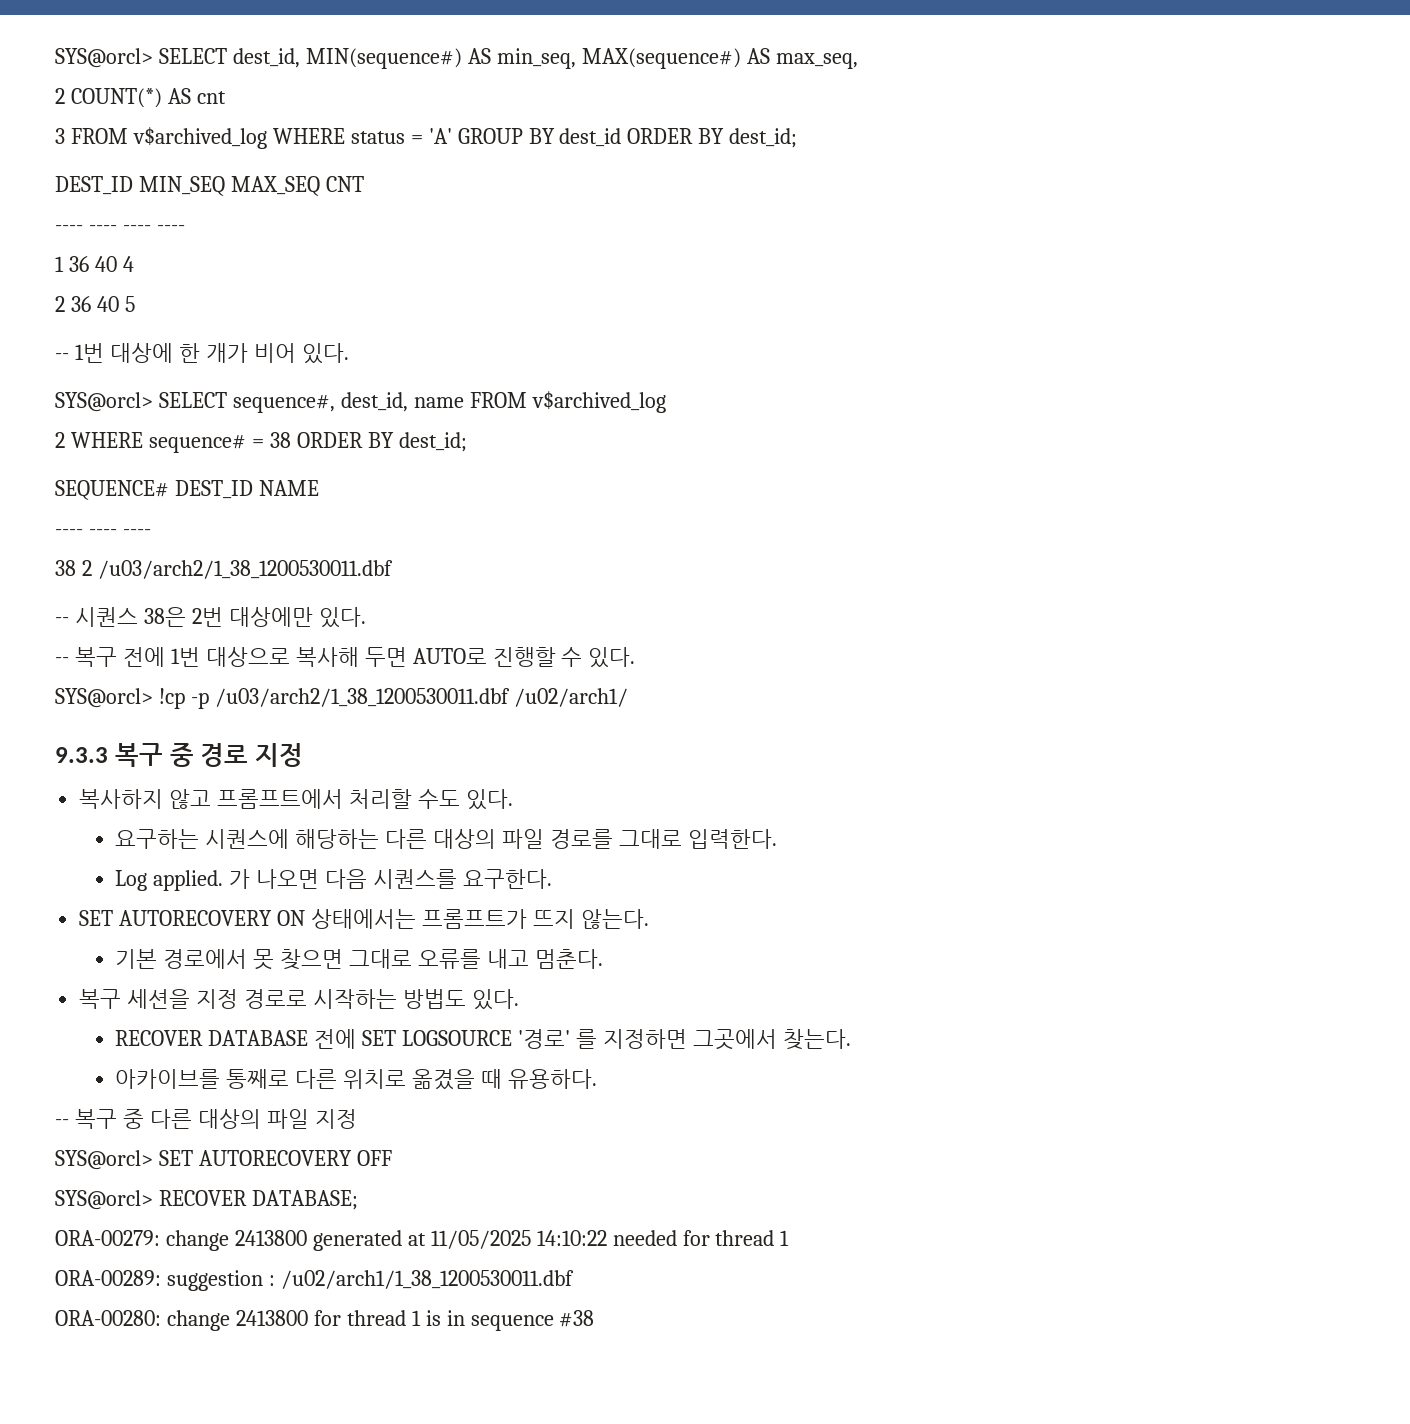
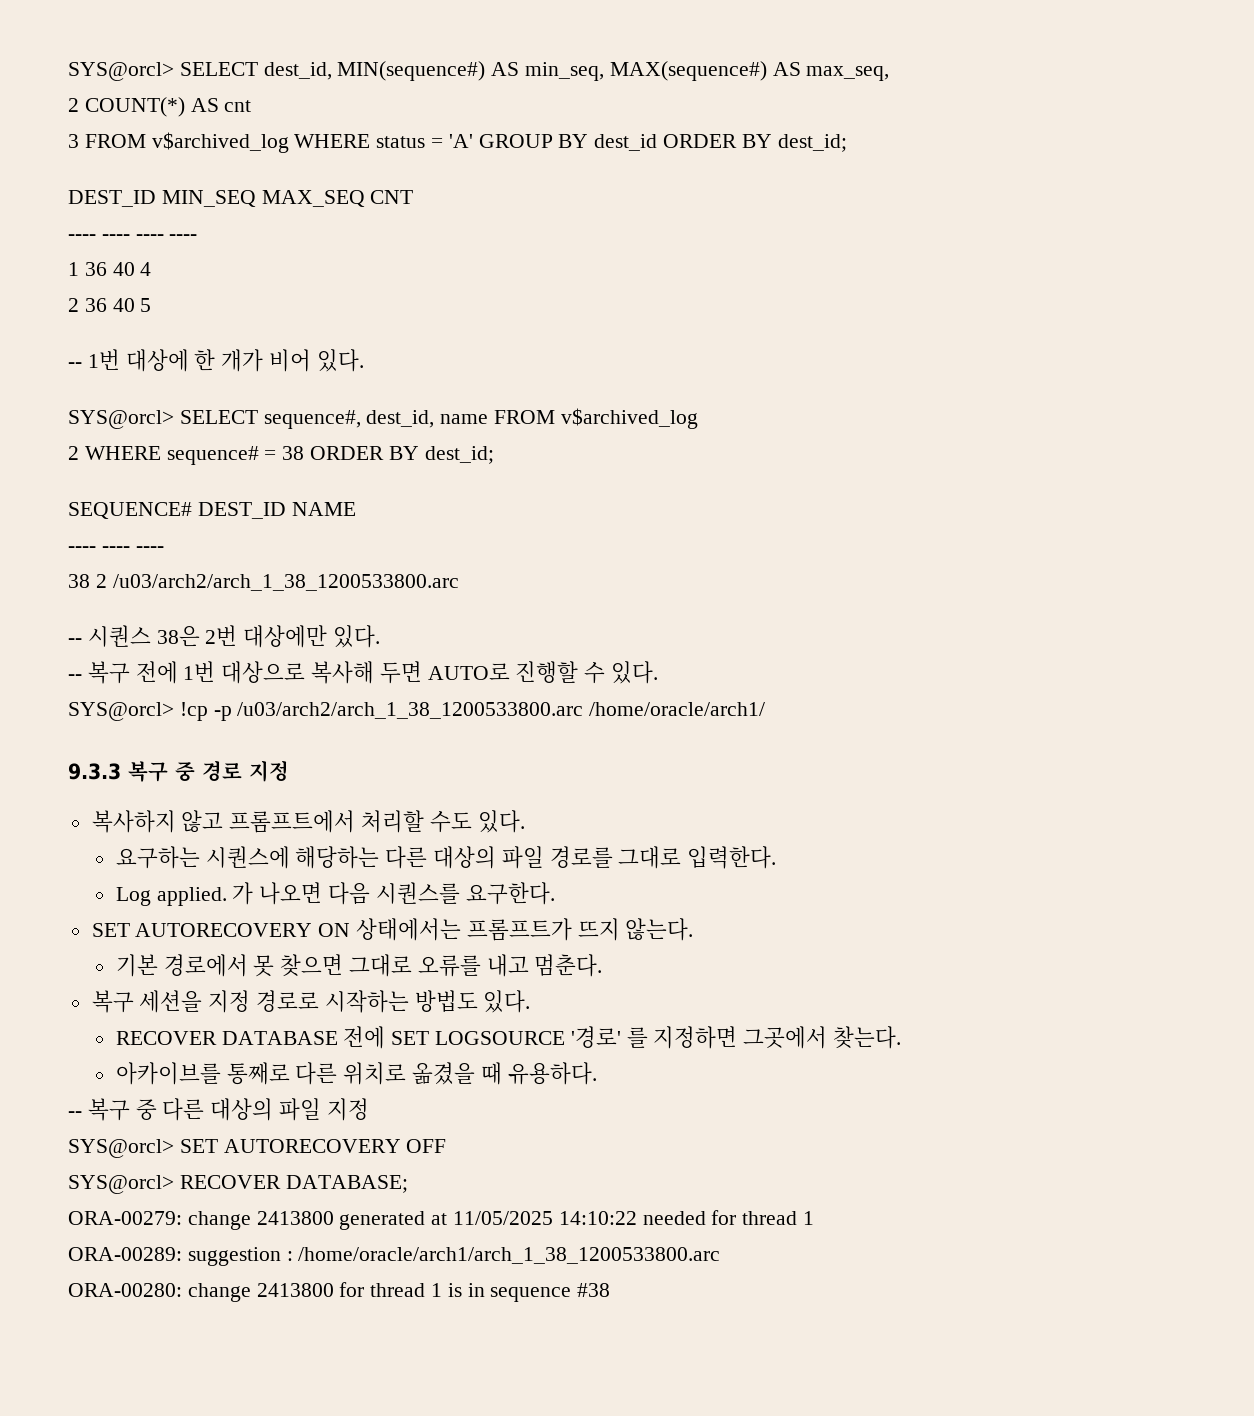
- 38 2 /u03/arch2/1_38_1200530011.dbf
+ 38 2 /u03/arch2/arch_1_38_1200533800.arc
- SYS@orcl> !cp -p /u03/arch2/1_38_1200530011.dbf /u02/arch1/
+ SYS@orcl> !cp -p /u03/arch2/arch_1_38_1200533800.arc /home/oracle/arch1/
- ORA-00289: suggestion : /u02/arch1/1_38_1200530011.dbf
+ ORA-00289: suggestion : /home/oracle/arch1/arch_1_38_1200533800.arc

